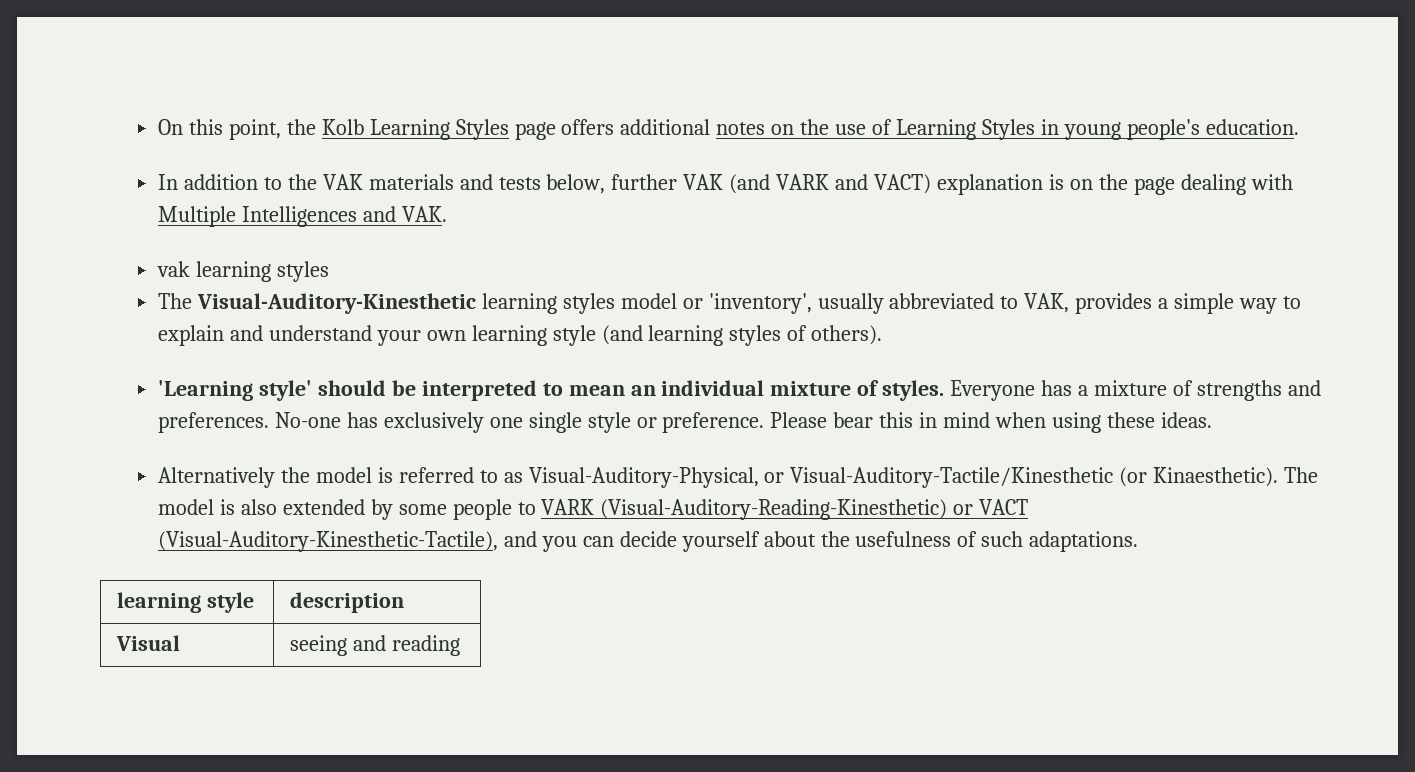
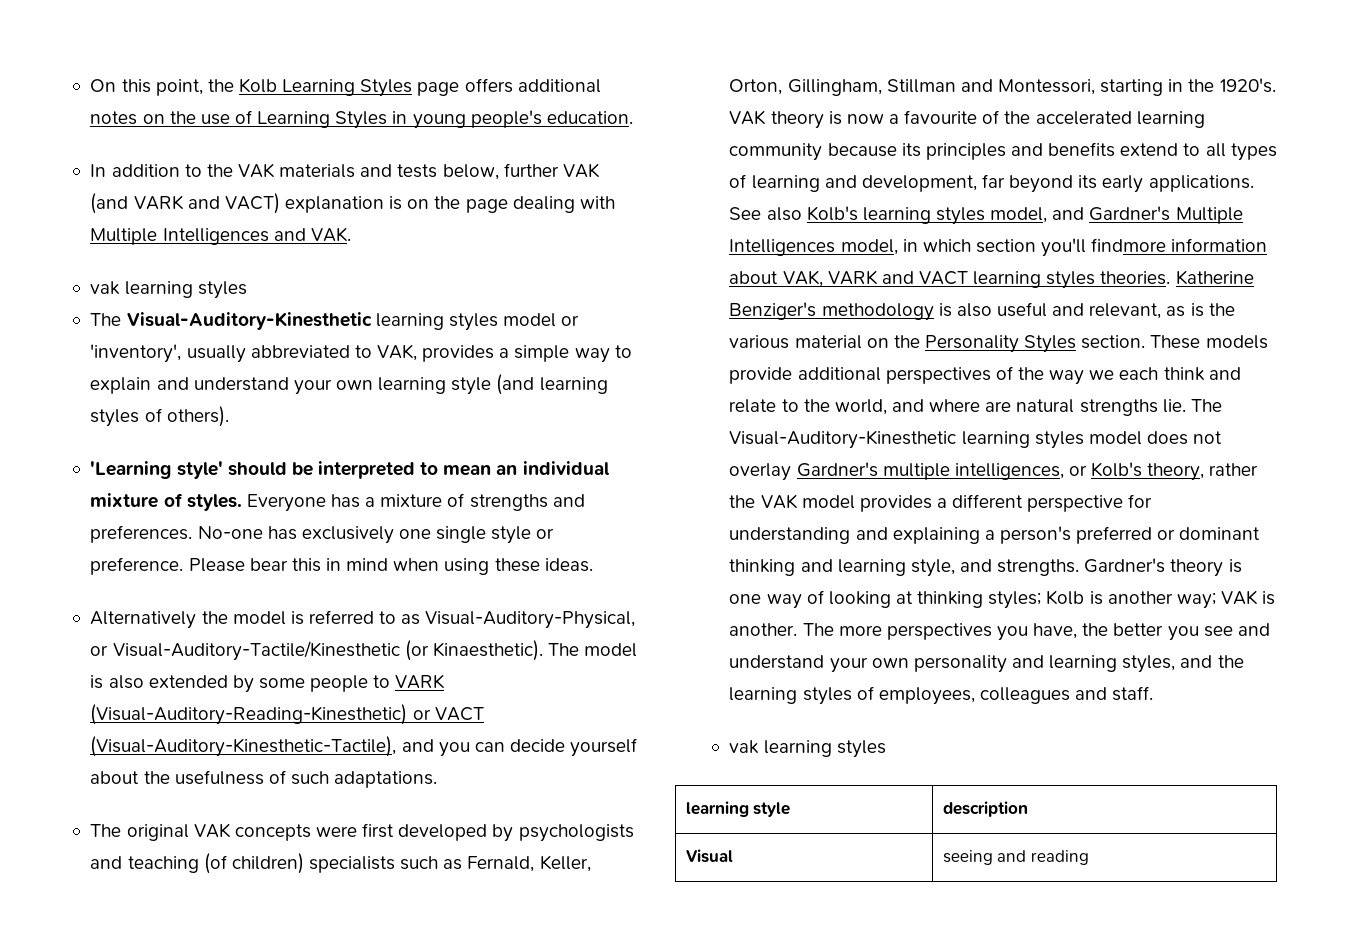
+ The original VAK concepts were first developed by psychologists and teaching (of children) specialists such as Fernald, Keller, Orton, Gillingham, Stillman and Montessori, starting in the 1920's. VAK theory is now a favourite of the accelerated learning community because its principles and benefits extend to all types of learning and development, far beyond its early applications. See also Kolb's learning styles model, and Gardner's Multiple Intelligences model, in which section you'll findmore information about VAK, VARK and VACT learning styles theories. Katherine Benziger's methodology is also useful and relevant, as is the various material on the Personality Styles section. These models provide additional perspectives of the way we each think and relate to the world, and where are natural strengths lie. The Visual-Auditory-Kinesthetic learning styles model does not overlay Gardner's multiple intelligences, or Kolb's theory, rather the VAK model provides a different perspective for understanding and explaining a person's preferred or dominant thinking and learning style, and strengths. Gardner's theory is one way of looking at thinking styles; Kolb is another way; VAK is another. The more perspectives you have, the better you see and understand your own personality and learning styles, and the learning styles of employees, colleagues and staff.
+ vak learning styles

